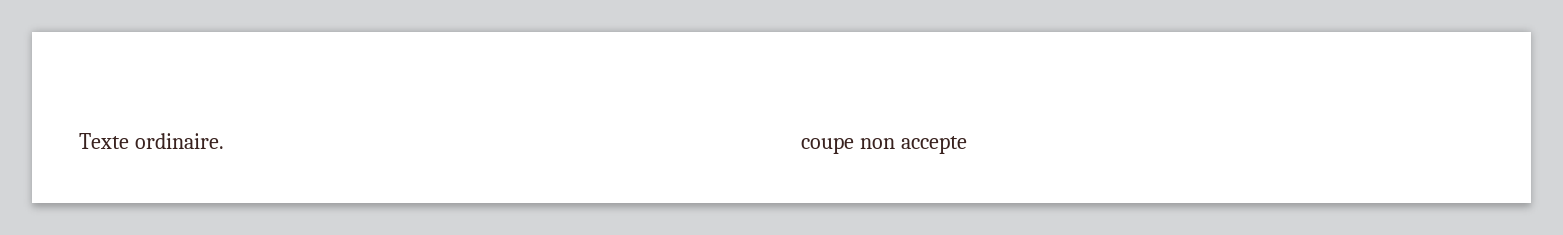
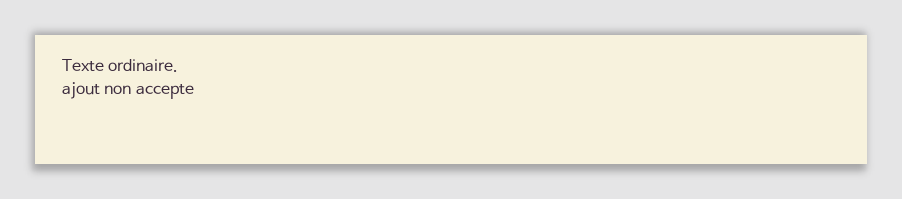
- coupe non accepte
+ ajout non accepte

